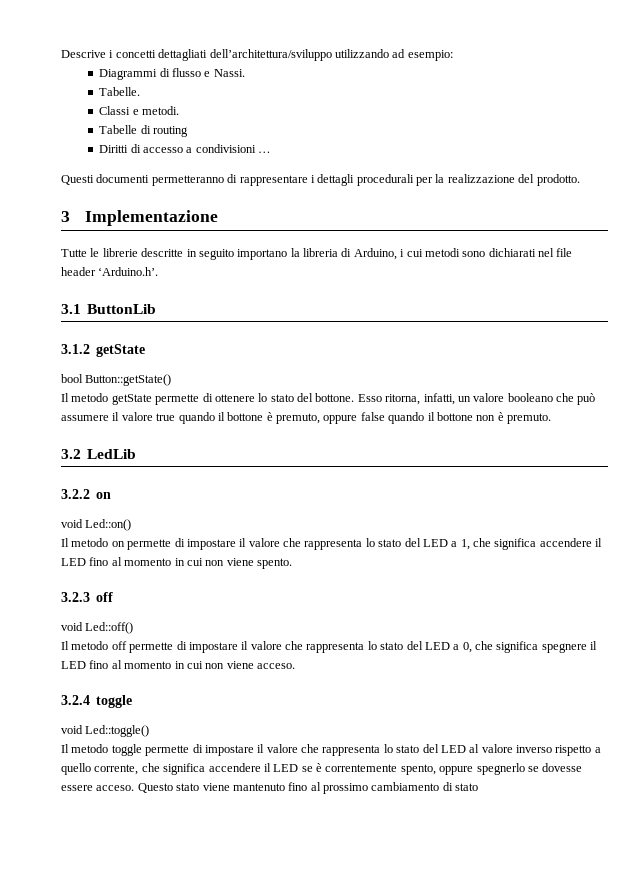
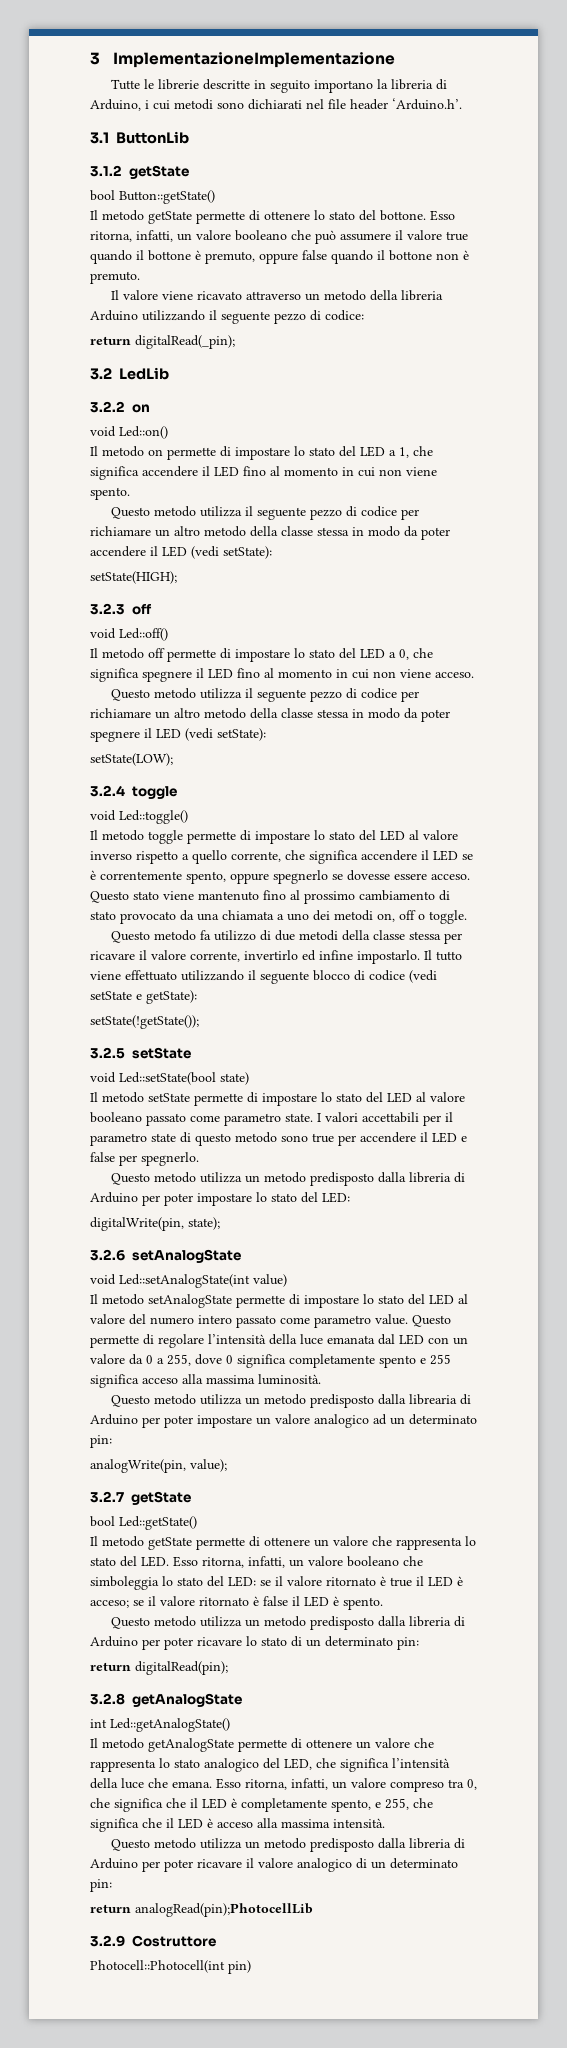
- Descrive i concetti dettagliati dell’architettura/sviluppo utilizzando ad esempio:
- Diagrammi di flusso e Nassi.
- Tabelle.
- Classi e metodi.
- Tabelle di routing
- Diritti di accesso a condivisioni …
- Questi documenti permetteranno di rappresentare i dettagli procedurali per la realizzazione del prodotto.
- 3 Implementazione
+ 3 ImplementazioneImplementazione
+ Il valore viene ricavato attraverso un metodo della libreria Arduino utilizzando il seguente pezzo di codice:
+ return digitalRead(_pin);
- Il metodo on permette di impostare il valore che rappresenta lo stato del LED a 1, che significa accendere il LED fino al momento in cui non viene spento.
+ Il metodo on permette di impostare lo stato del LED a 1, che significa accendere il LED fino al momento in cui non viene spento.
+ Questo metodo utilizza il seguente pezzo di codice per richiamare un altro metodo della classe stessa in modo da poter accendere il LED (vedi setState):
+ setState(HIGH);
- Il metodo off permette di impostare il valore che rappresenta lo stato del LED a 0, che significa spegnere il LED fino al momento in cui non viene acceso.
+ Il metodo off permette di impostare lo stato del LED a 0, che significa spegnere il LED fino al momento in cui non viene acceso.
+ Questo metodo utilizza il seguente pezzo di codice per richiamare un altro metodo della classe stessa in modo da poter spegnere il LED (vedi setState):
+ setState(LOW);
- Il metodo toggle permette di impostare il valore che rappresenta lo stato del LED al valore inverso rispetto a quello corrente, che significa accendere il LED se è correntemente spento, oppure spegnerlo se dovesse essere acceso.
+ Il metodo toggle permette di impostare lo stato del LED al valore inverso rispetto a quello corrente, che significa accendere il LED se è correntemente spento, oppure spegnerlo se dovesse essere acceso.
- Questo stato viene mantenuto fino al prossimo cambiamento di stato
+ Questo stato viene mantenuto fino al prossimo cambiamento di stato provocato da una chiamata a uno dei metodi on, off o toggle.
+ Questo metodo fa utilizzo di due metodi della classe stessa per ricavare il valore corrente, invertirlo ed infine impostarlo. Il tutto viene effettuato utilizzando il seguente blocco di codice (vedi setState e getState):
+ setState(!getState());
+ 3.2.5 setState
+ void Led::setState(bool state)
+ Il metodo setState permette di impostare lo stato del LED al valore booleano passato come parametro state. I valori accettabili per il parametro state di questo metodo sono true per accendere il LED e false per spegnerlo.
+ Questo metodo utilizza un metodo predisposto dalla libreria di Arduino per poter impostare lo stato del LED:
+ digitalWrite(pin, state);
+ 3.2.6 setAnalogState
+ void Led::setAnalogState(int value)
+ Il metodo setAnalogState permette di impostare lo stato del LED al valore del numero intero passato come parametro value. Questo permette di regolare l’intensità della luce emanata dal LED con un valore da 0 a 255, dove 0 significa completamente spento e 255 significa acceso alla massima luminosità.
+ Questo metodo utilizza un metodo predisposto dalla librearia di Arduino per poter impostare un valore analogico ad un determinato pin:
+ analogWrite(pin, value);
+ 3.2.7 getState
+ bool Led::getState()
+ Il metodo getState permette di ottenere un valore che rappresenta lo stato del LED. Esso ritorna, infatti, un valore booleano che simboleggia lo stato del LED: se il valore ritornato è true il LED è acceso; se il valore ritornato è false il LED è spento.
+ Questo metodo utilizza un metodo predisposto dalla libreria di Arduino per poter ricavare lo stato di un determinato pin:
+ return digitalRead(pin);
+ 3.2.8 getAnalogState
+ int Led::getAnalogState()
+ Il metodo getAnalogState permette di ottenere un valore che rappresenta lo stato analogico del LED, che significa l’intensità della luce che emana. Esso ritorna, infatti, un valore compreso tra 0, che significa che il LED è completamente spento, e 255, che significa che il LED è acceso alla massima intensità.
+ Questo metodo utilizza un metodo predisposto dalla libreria di Arduino per poter ricavare il valore analogico di un determinato pin:
+ return analogRead(pin);PhotocellLib
+ 3.2.9 Costruttore
+ Photocell::Photocell(int pin)

